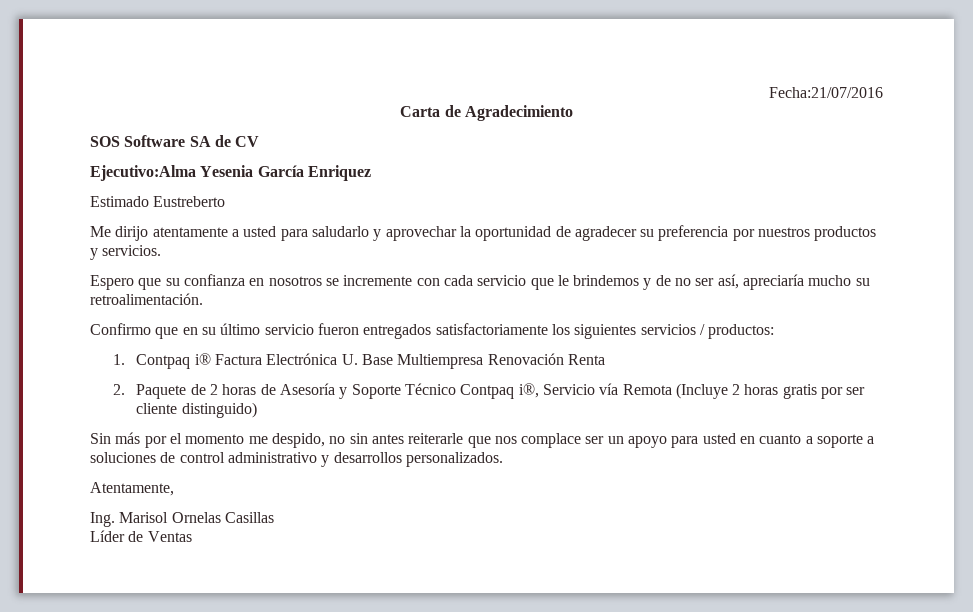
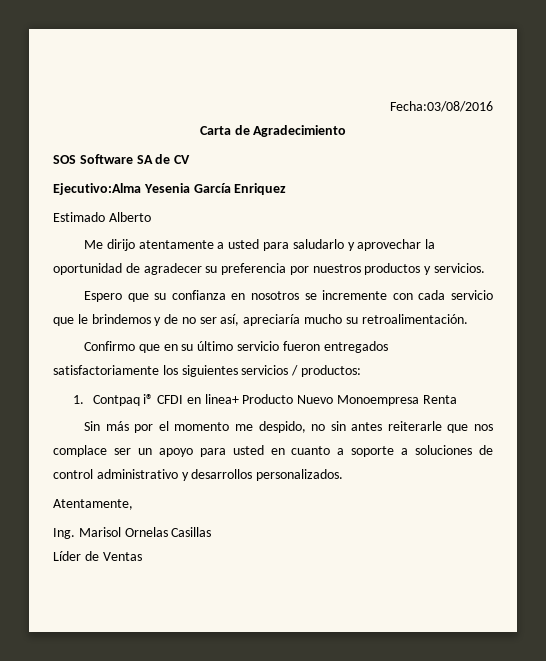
- Fecha:21/07/2016
+ Fecha:03/08/2016
- Estimado Eustreberto
+ Estimado Alberto
- 1. Contpaq i® Factura Electrónica U. Base Multiempresa Renovación Renta
- 2. Paquete de 2 horas de Asesoría y Soporte Técnico Contpaq i®, Servicio vía Remota (Incluye 2 horas gratis por ser cliente distinguido)
+ 1. Contpaq i® CFDI en linea+ Producto Nuevo Monoempresa Renta

